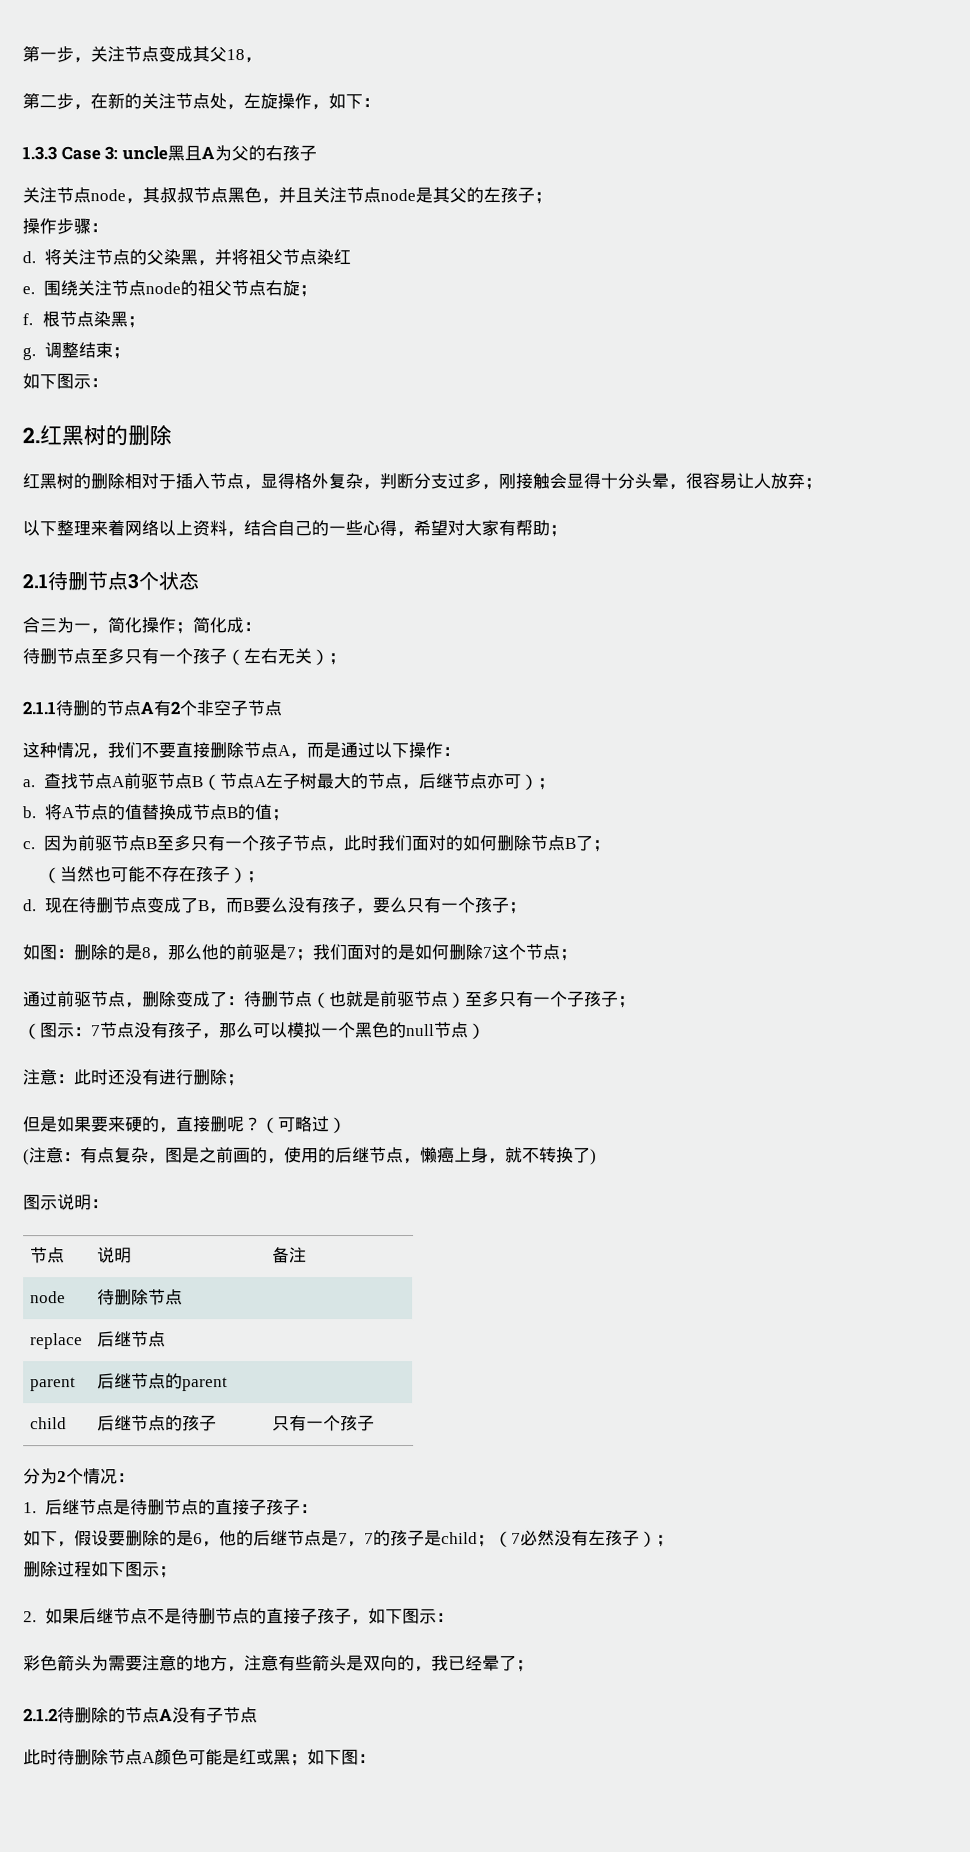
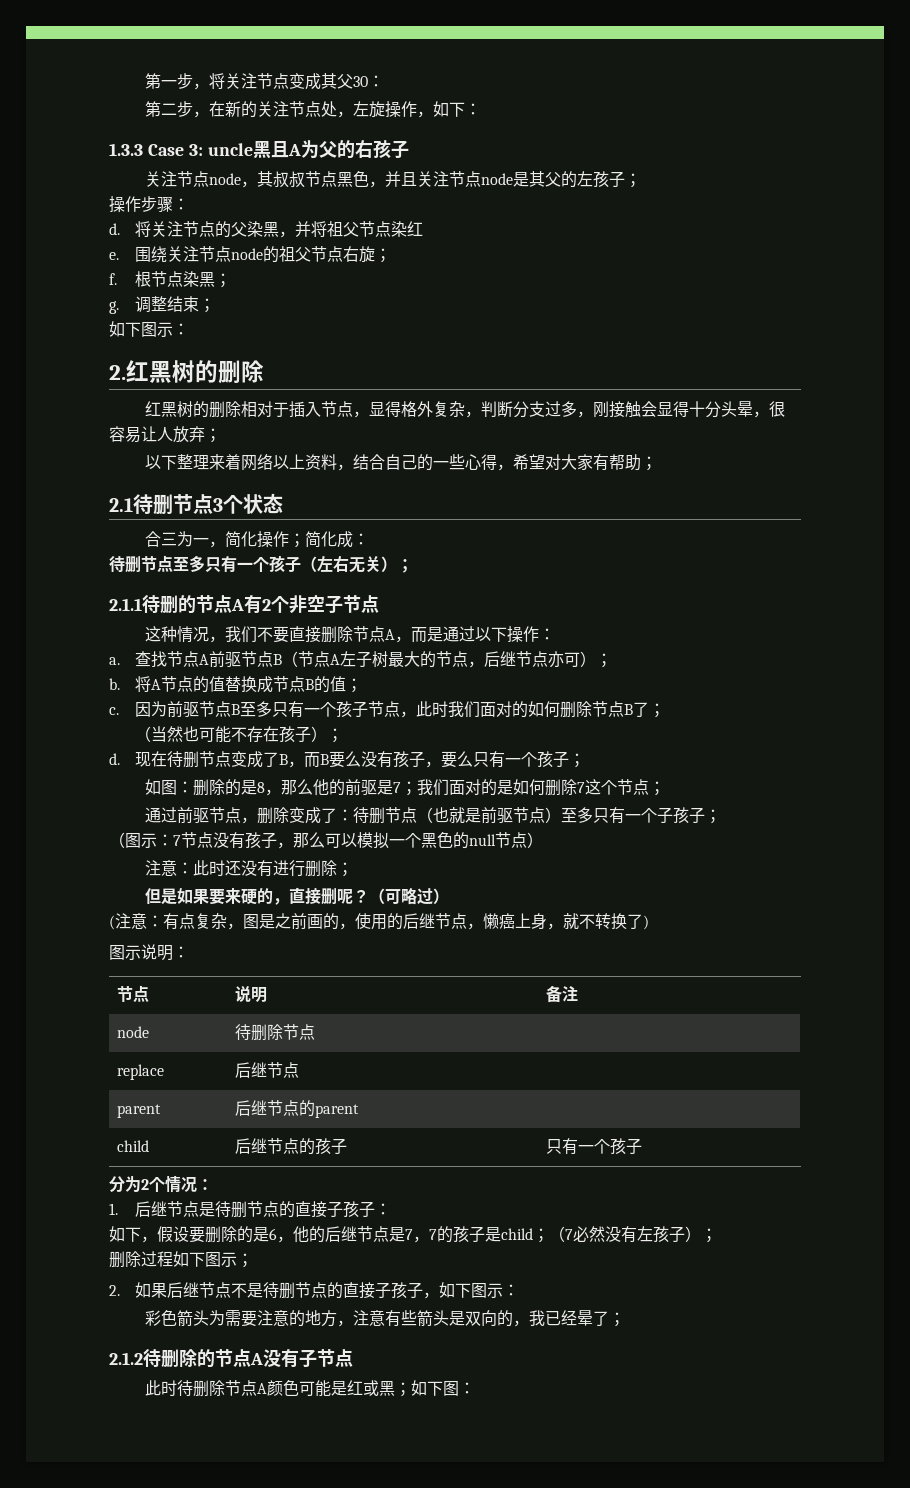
- 第一步，关注节点变成其父18，
+ 第一步，将关注节点变成其父30：

